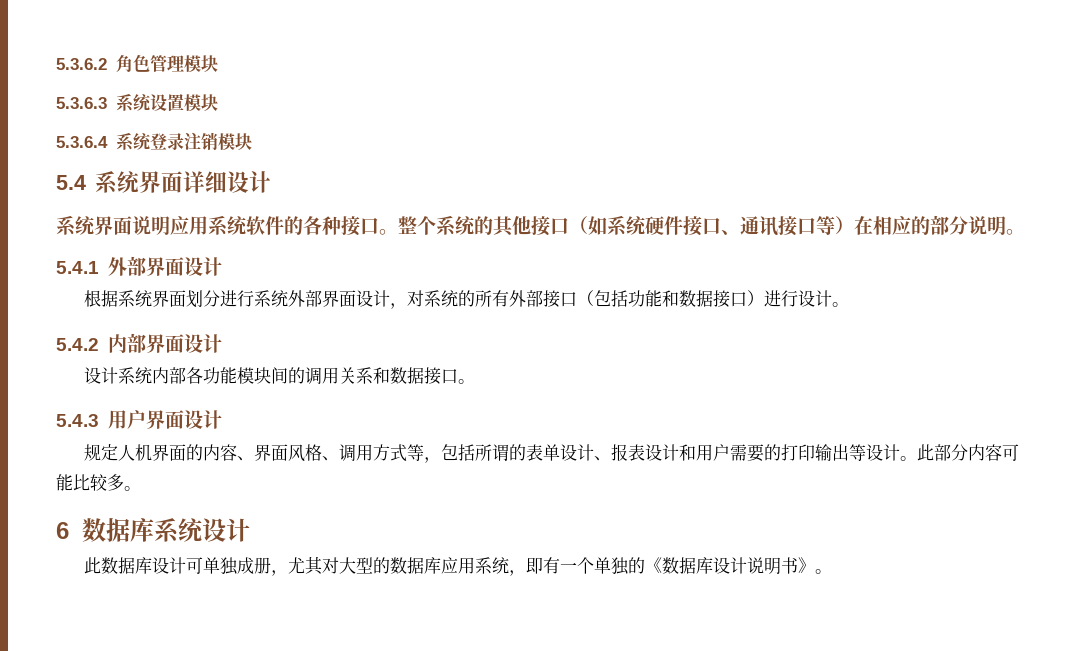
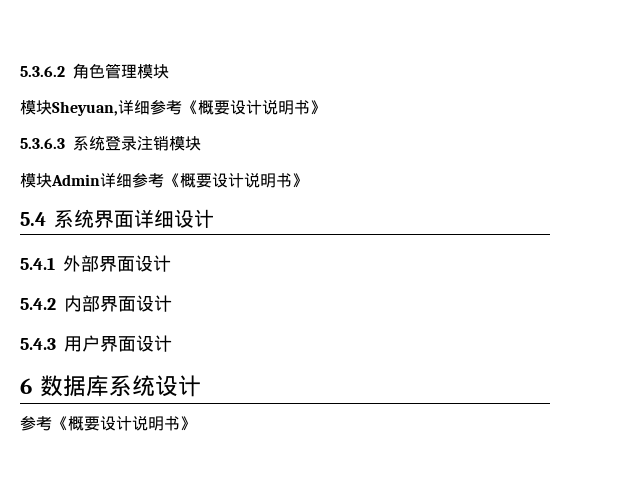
- 5.3.6.3系统设置模块
- 5.3.6.4系统登录注销模块
+ 模块Sheyuan,详细参考《概要设计说明书》
+ 5.3.6.3系统登录注销模块
+ 模块Admin详细参考《概要设计说明书》
- 系统界面说明应用系统软件的各种接口。整个系统的其他接口（如系统硬件接口、通讯接口等）在相应的部分说明。
  5.4.1外部界面设计
- 根据系统界面划分进行系统外部界面设计，对系统的所有外部接口（包括功能和数据接口）进行设计。
  5.4.2内部界面设计
- 设计系统内部各功能模块间的调用关系和数据接口。
  5.4.3用户界面设计
- 规定人机界面的内容、界面风格、调用方式等，包括所谓的表单设计、报表设计和用户需要的打印输出等设计。此部分内容可能比较多。
  6数据库系统设计
- 此数据库设计可单独成册，尤其对大型的数据库应用系统，即有一个单独的《数据库设计说明书》。
+ 参考《概要设计说明书》

